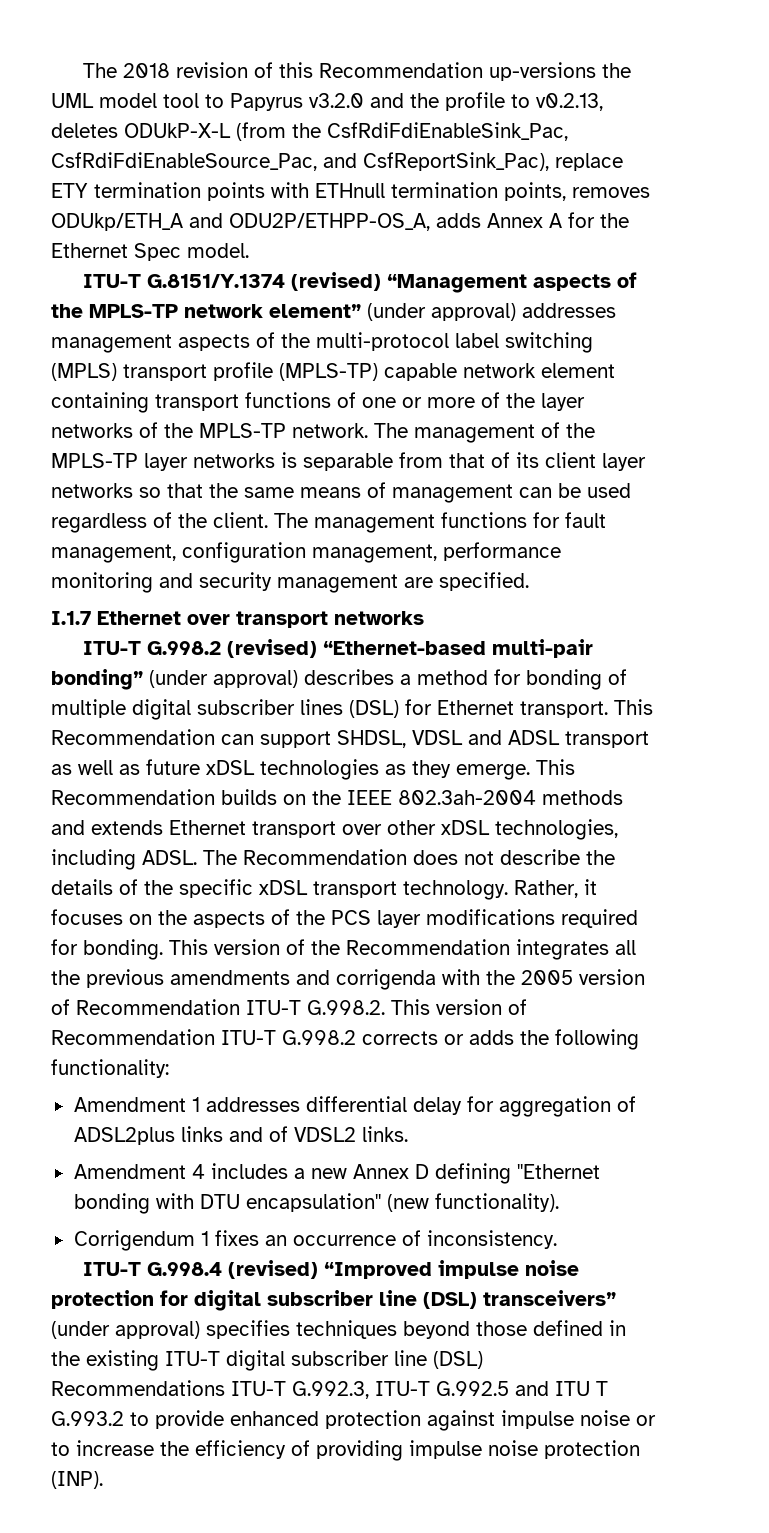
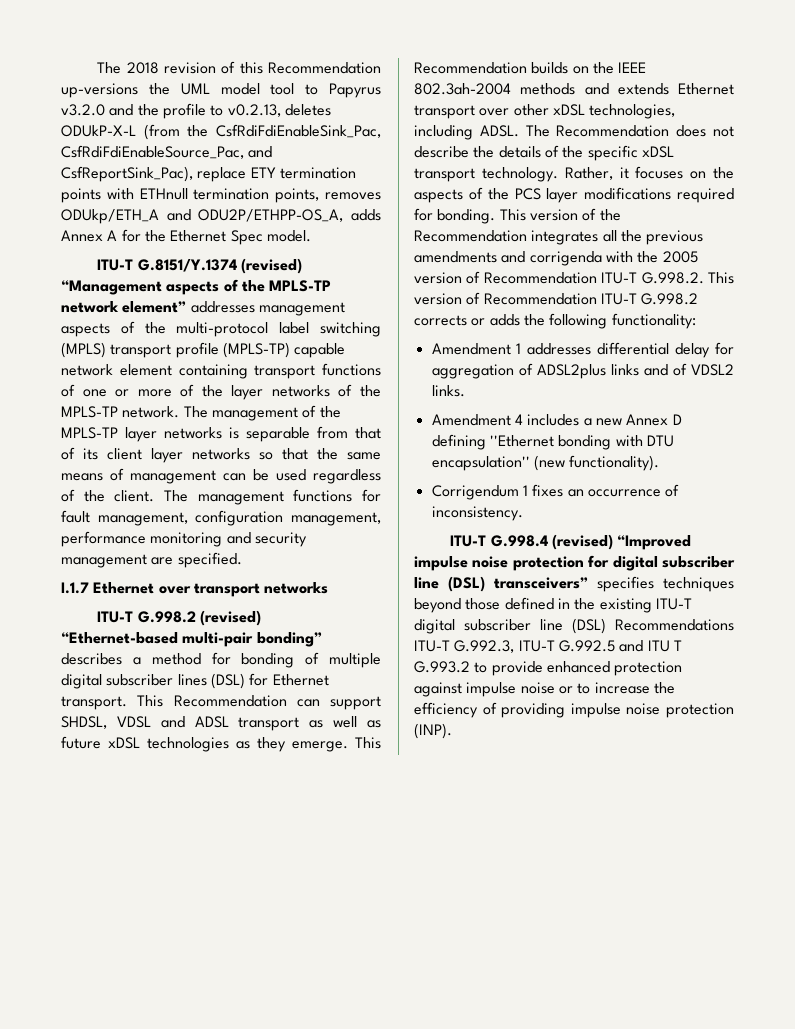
- ITU-T G.8151/Y.1374 (revised) “Management aspects of the MPLS-TP network element” (under approval) addresses management aspects of the multi-protocol label switching (MPLS) transport profile (MPLS-TP) capable network element containing transport functions of one or more of the layer networks of the MPLS-TP network.
+ ITU-T G.8151/Y.1374 (revised) “Management aspects of the MPLS-TP network element” addresses management aspects of the multi-protocol label switching (MPLS) transport profile (MPLS-TP) capable network element containing transport functions of one or more of the layer networks of the MPLS-TP network.
- ITU-T G.998.2 (revised) “Ethernet-based multi-pair bonding” (under approval) describes a method for bonding of multiple digital subscriber lines (DSL) for Ethernet transport.
+ ITU-T G.998.2 (revised) “Ethernet-based multi-pair bonding” describes a method for bonding of multiple digital subscriber lines (DSL) for Ethernet transport.
- ITU-T G.998.4 (revised) “Improved impulse noise protection for digital subscriber line (DSL) transceivers” (under approval) specifies techniques beyond those defined in the existing ITU-T digital subscriber line (DSL) Recommendations ITU-T G.992.3, ITU-T G.992.5 and ITU T G.993.2 to provide enhanced protection against impulse noise or to increase the efficiency of providing impulse noise protection (INP).
+ ITU-T G.998.4 (revised) “Improved impulse noise protection for digital subscriber line (DSL) transceivers” specifies techniques beyond those defined in the existing ITU-T digital subscriber line (DSL) Recommendations ITU-T G.992.3, ITU-T G.992.5 and ITU T G.993.2 to provide enhanced protection against impulse noise or to increase the efficiency of providing impulse noise protection (INP).

